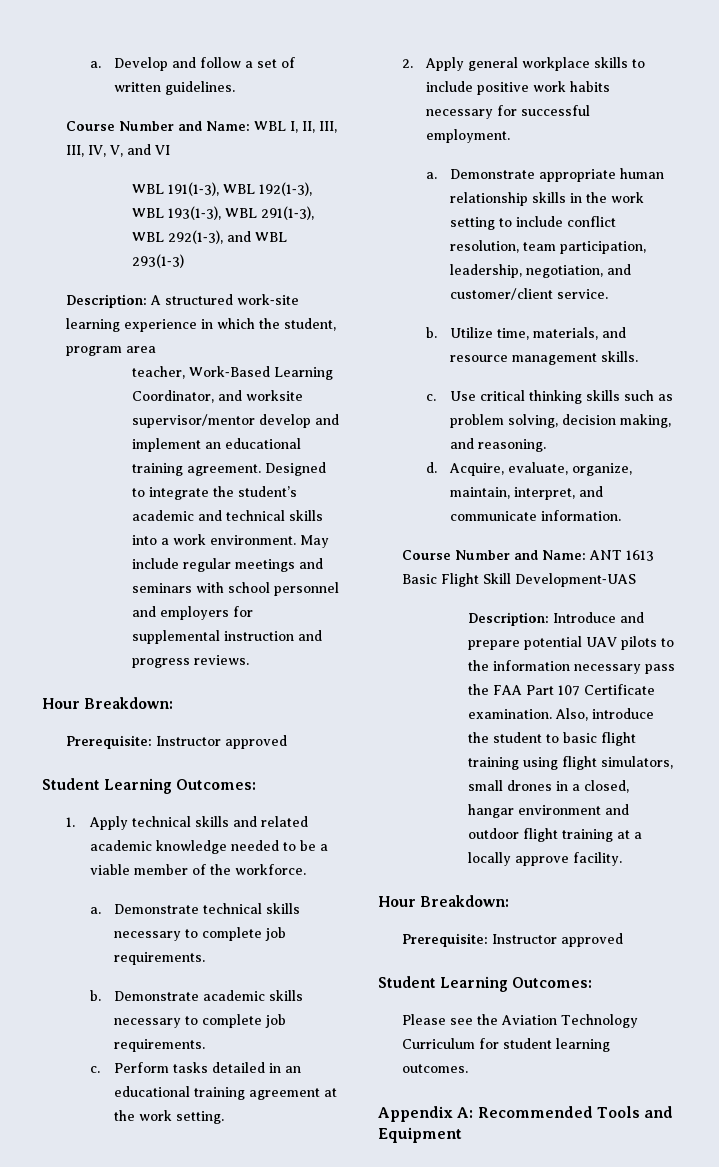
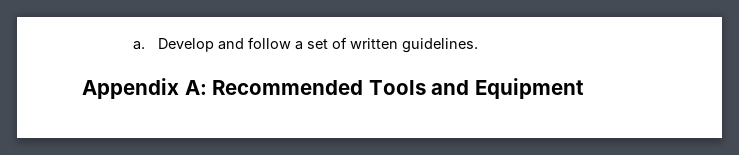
- Course Number and Name: WBL I, II, III, III, IV, V, and VI
- WBL 191(1‐3), WBL 192(1‐3), WBL 193(1‐3), WBL 291(1‐3), WBL 292(1‐3), and WBL 293(1‐3)
- Description: A structured work‐site learning experience in which the student, program area
- teacher, Work‐Based Learning Coordinator, and worksite supervisor/mentor develop and implement an educational training agreement. Designed to integrate the student’s academic and technical skills into a work environment. May include regular meetings and seminars with school personnel and employers for supplemental instruction and progress reviews.
- Hour Breakdown:
- Prerequisite: Instructor approved
- Student Learning Outcomes:
- 1. Apply technical skills and related academic knowledge needed to be a viable member of the workforce.
- a. Demonstrate technical skills necessary to complete job requirements.
- b. Demonstrate academic skills necessary to complete job requirements.
- c. Perform tasks detailed in an educational training agreement at the work setting.
- 2. Apply general workplace skills to include positive work habits necessary for successful employment.
- a. Demonstrate appropriate human relationship skills in the work setting to include conflict resolution, team participation, leadership, negotiation, and customer/client service.
- b. Utilize time, materials, and resource management skills.
- c. Use critical thinking skills such as problem solving, decision making, and reasoning.
- d. Acquire, evaluate, organize, maintain, interpret, and communicate information.
- Course Number and Name: ANT 1613 Basic Flight Skill Development‐UAS
- Description: Introduce and prepare potential UAV pilots to the information necessary pass the FAA Part 107 Certificate examination. Also, introduce the student to basic flight training using flight simulators, small drones in a closed, hangar environment and outdoor flight training at a locally approve facility.
- Hour Breakdown:
- Prerequisite: Instructor approved
- Student Learning Outcomes:
- Please see the Aviation Technology Curriculum for student learning outcomes.

